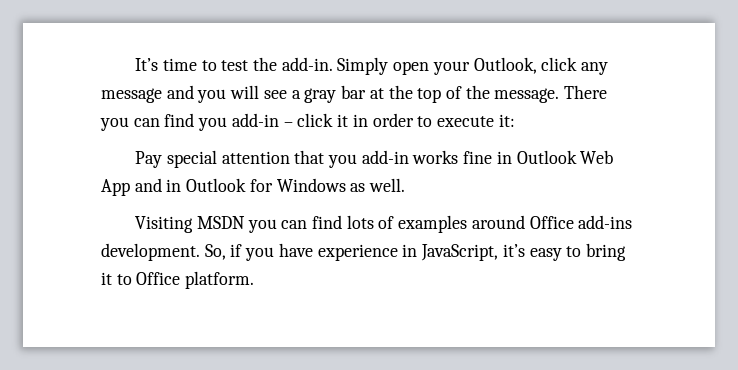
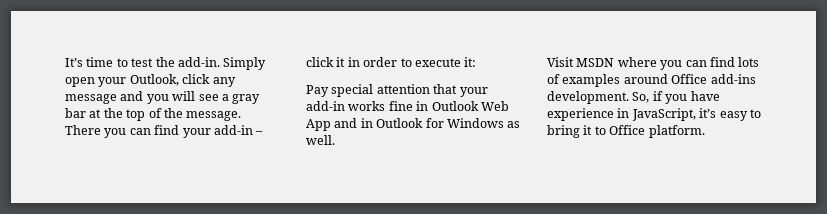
- There you can find you add-in – click it in order to execute it:
+ There you can find your add-in – click it in order to execute it:
- Pay special attention that you add-in works fine in Outlook Web App and in Outlook for Windows as well.
+ Pay special attention that your add-in works fine in Outlook Web App and in Outlook for Windows as well.
- Visiting MSDN you can find lots of examples around Office add-ins development.
+ Visit MSDN where you can find lots of examples around Office add-ins development.

